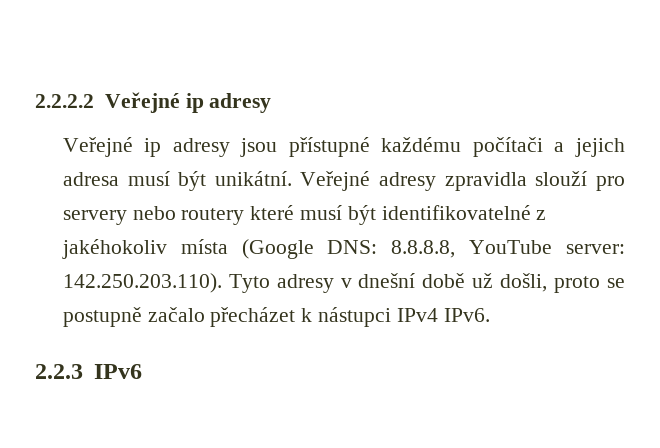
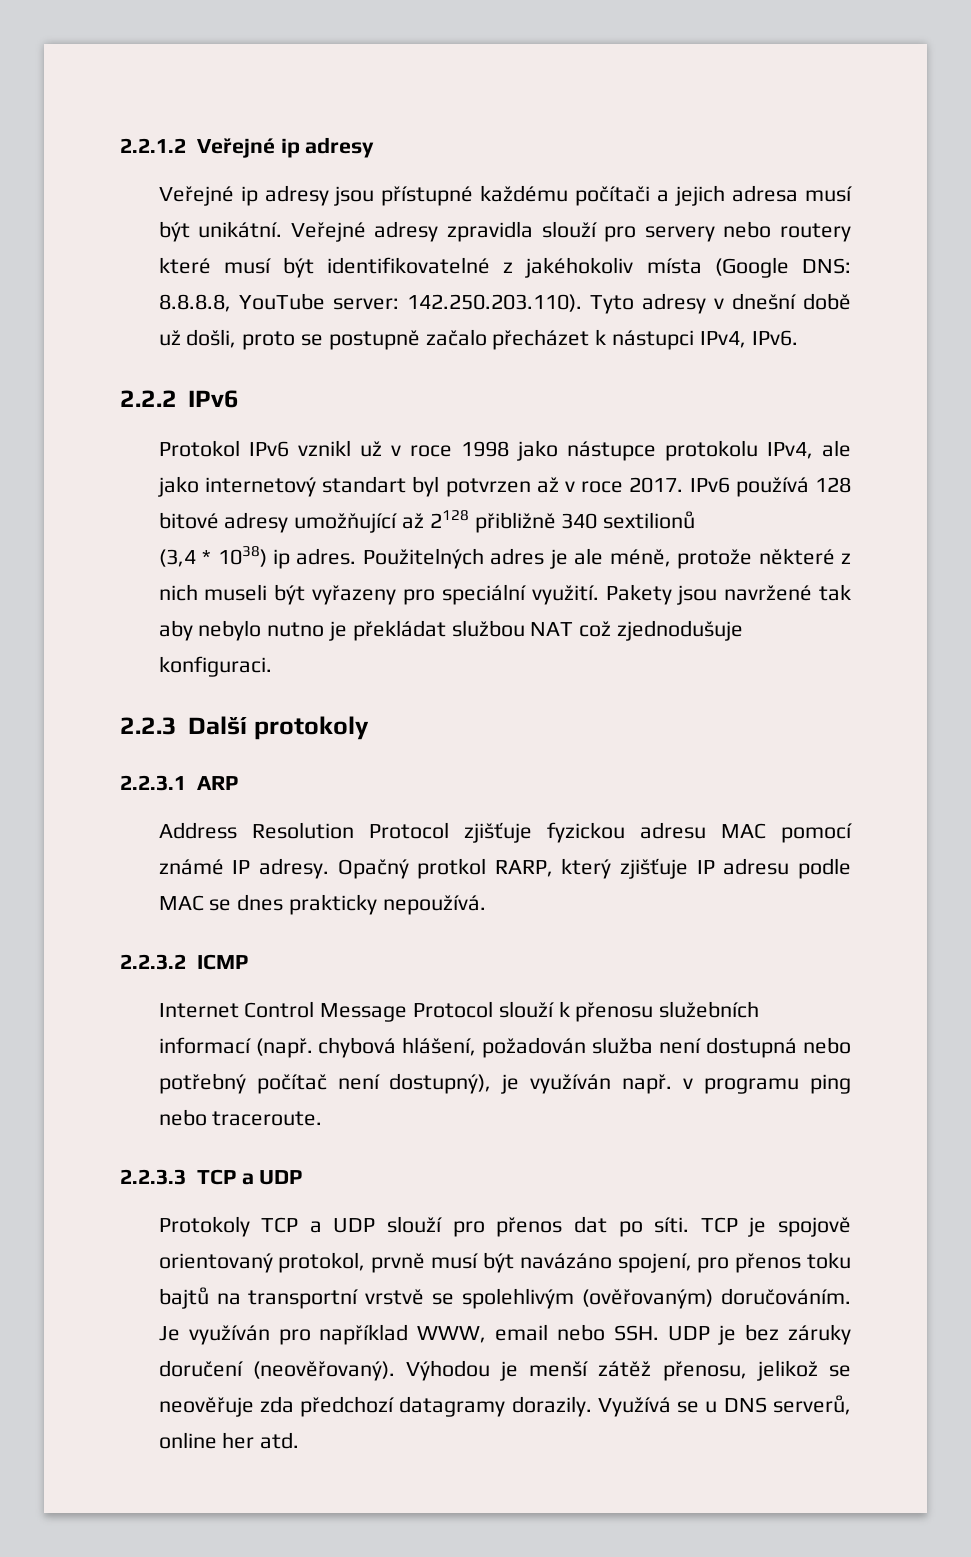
- 2.2.2.2 Veřejné ip adresy
+ 2.2.1.2 Veřejné ip adresy
- Veřejné adresy zpravidla slouží pro servery nebo routery které musí být identifikovatelné z jakéhokoliv místa (Google DNS: 8.8.8.8, YouTube server: 142.250.203.110). Tyto adresy v dnešní době už došli, proto se postupně začalo přecházet k nástupci IPv4 IPv6.
+ Veřejné adresy zpravidla slouží pro servery nebo routery které musí být identifikovatelné z jakéhokoliv místa (Google DNS: 8.8.8.8, YouTube server: 142.250.203.110). Tyto adresy v dnešní době už došli, proto se postupně začalo přecházet k nástupci IPv4, IPv6.
- 2.2.3 IPv6
+ 2.2.2 IPv6
+ Protokol IPv6 vznikl už v roce 1998 jako nástupce protokolu IPv4, ale jako internetový standart byl potvrzen až v roce 2017. IPv6 používá 128 bitové adresy umožňující až 2128 přibližně 340 sextilionů
+ (3,4 * 1038) ip adres. Použitelných adres je ale méně, protože některé z nich museli být vyřazeny pro speciální využití. Pakety jsou navržené tak aby nebylo nutno je překládat službou NAT což zjednodušuje konfiguraci.
+ 2.2.3 Další protokoly
+ 2.2.3.1 ARP
+ Address Resolution Protocol zjišťuje fyzickou adresu MAC pomocí známé IP adresy. Opačný protkol RARP, který zjišťuje IP adresu podle MAC se dnes prakticky nepoužívá.
+ 2.2.3.2 ICMP
+ Internet Control Message Protocol slouží k přenosu služebních informací (např. chybová hlášení, požadován služba není dostupná nebo potřebný počítač není dostupný), je využíván např. v programu ping nebo traceroute.
+ 2.2.3.3 TCP a UDP
+ Protokoly TCP a UDP slouží pro přenos dat po síti. TCP je spojově orientovaný protokol, prvně musí být navázáno spojení, pro přenos toku bajtů na transportní vrstvě se spolehlivým (ověřovaným) doručováním. Je využíván pro například WWW, email nebo SSH. UDP je bez záruky doručení (neověřovaný). Výhodou je menší zátěž přenosu, jelikož se neověřuje zda předchozí datagramy dorazily. Využívá se u DNS serverů, online her atd.

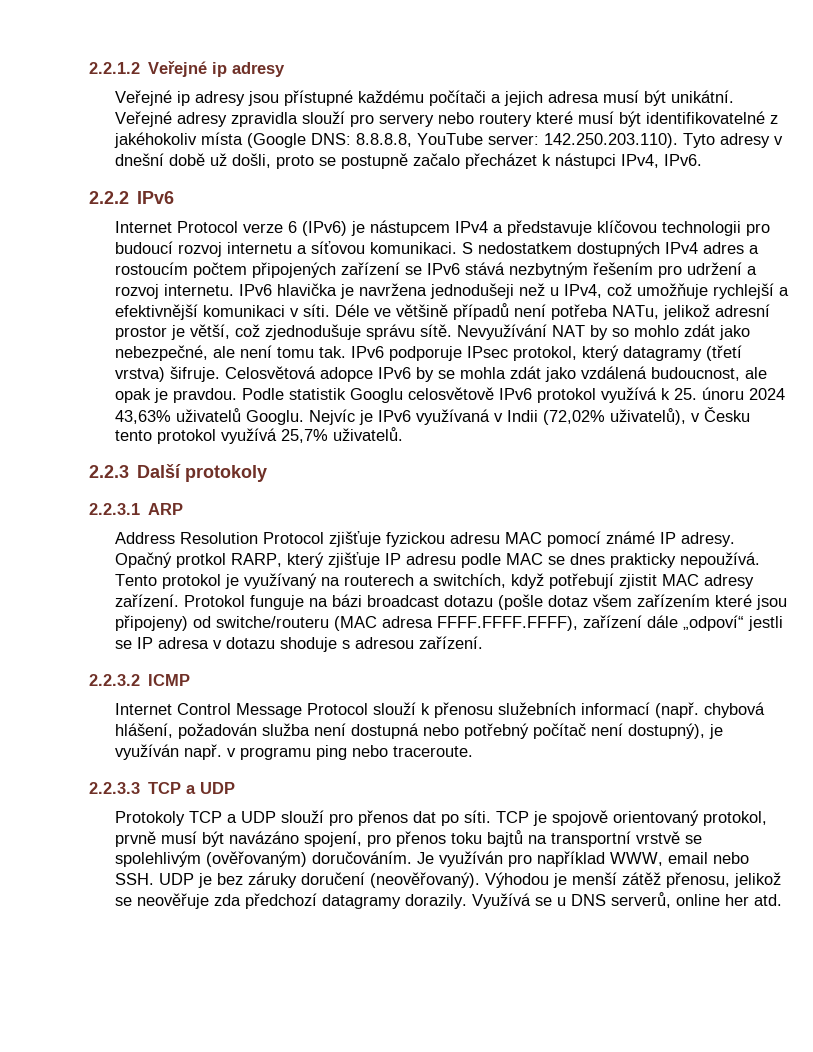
- Protokol IPv6 vznikl už v roce 1998 jako nástupce protokolu IPv4, ale jako internetový standart byl potvrzen až v roce 2017. IPv6 používá 128 bitové adresy umožňující až 2128 přibližně 340 sextilionů
- (3,4 * 1038) ip adres. Použitelných adres je ale méně, protože některé z nich museli být vyřazeny pro speciální využití. Pakety jsou navržené tak aby nebylo nutno je překládat službou NAT což zjednodušuje konfiguraci.
+ Internet Protocol verze 6 (IPv6) je nástupcem IPv4 a představuje klíčovou technologii pro budoucí rozvoj internetu a síťovou komunikaci. S nedostatkem dostupných IPv4 adres a rostoucím počtem připojených zařízení se IPv6 stává nezbytným řešením pro udržení a rozvoj internetu. IPv6 hlavička je navržena jednodušeji než u IPv4, což umožňuje rychlejší a efektivnější komunikaci v síti. Déle ve většině případů není potřeba NATu, jelikož adresní prostor je větší, což zjednodušuje správu sítě. Nevyužívání NAT by so mohlo zdát jako nebezpečné, ale není tomu tak. IPv6 podporuje IPsec protokol, který datagramy (třetí vrstva) šifruje. Celosvětová adopce IPv6 by se mohla zdát jako vzdálená budoucnost, ale opak je pravdou. Podle statistik Googlu celosvětově IPv6 protokol využívá k 25. únoru 2024 43,63% uživatelů Googlu. Nejvíc je IPv6 využívaná v Indii (72,02% uživatelů), v Česku tento protokol využívá 25,7% uživatelů.
+ Tento protokol je využívaný na routerech a switchích, když potřebují zjistit MAC adresy zařízení. Protokol funguje na bázi broadcast dotazu (pošle dotaz všem zařízením které jsou připojeny) od switche/routeru (MAC adresa FFFF.FFFF.FFFF), zařízení dále „odpoví“ jestli se IP adresa v dotazu shoduje s adresou zařízení.

